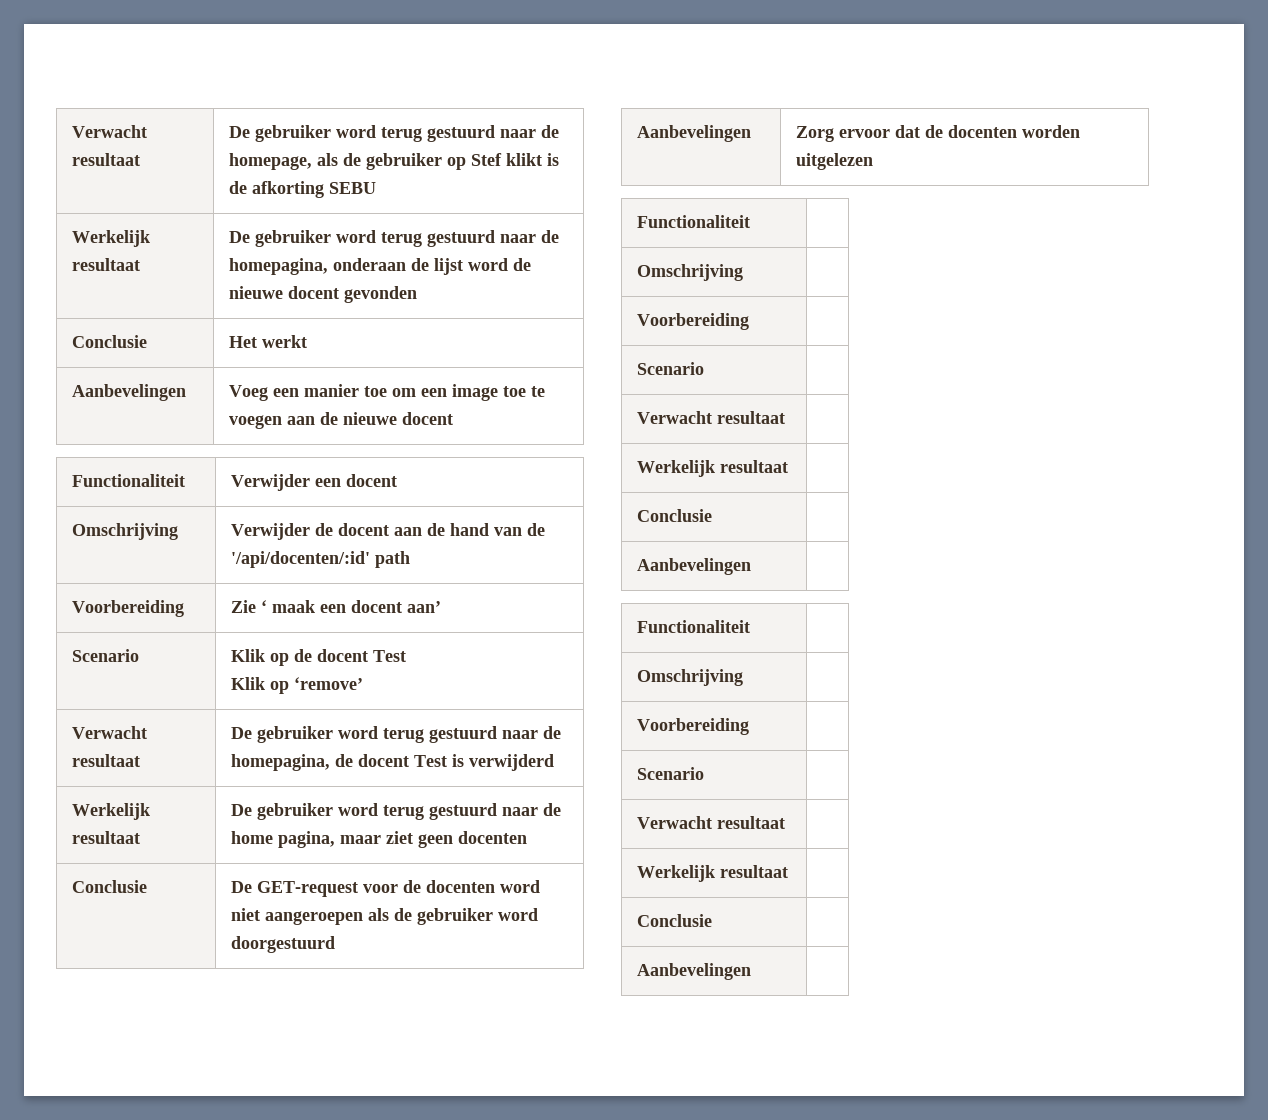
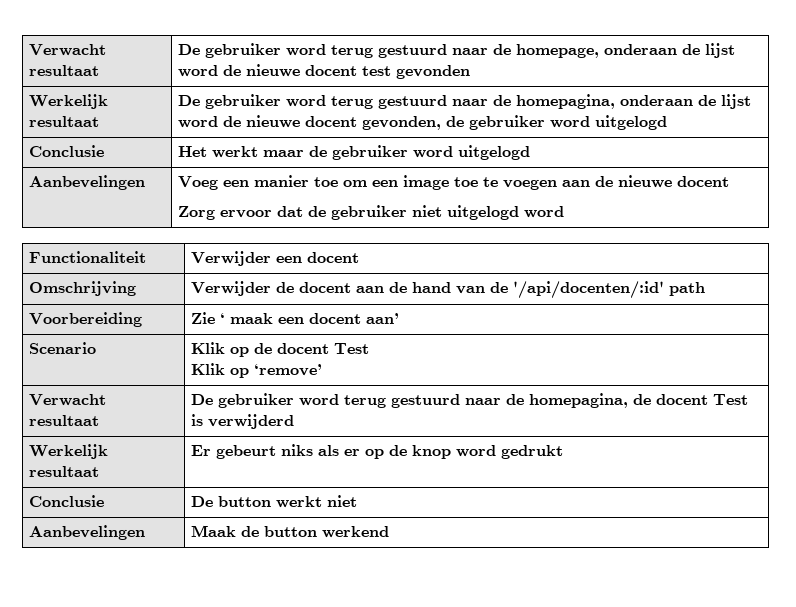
- Verwacht resultaat | De gebruiker word terug gestuurd naar de homepage, als de gebruiker op Stef klikt is de afkorting SEBU
+ Verwacht resultaat | De gebruiker word terug gestuurd naar de homepage, onderaan de lijst word de nieuwe docent test gevonden
- Werkelijk resultaat | De gebruiker word terug gestuurd naar de homepagina, onderaan de lijst word de nieuwe docent gevonden
- Conclusie | Het werkt
+ Werkelijk resultaat | De gebruiker word terug gestuurd naar de homepagina, onderaan de lijst word de nieuwe docent gevonden, de gebruiker word uitgelogd
+ Conclusie | Het werkt maar de gebruiker word uitgelogd
  Aanbevelingen | Voeg een manier toe om een image toe te voegen aan de nieuwe docent
+ Zorg ervoor dat de gebruiker niet uitgelogd word
- Werkelijk resultaat | De gebruiker word terug gestuurd naar de home pagina, maar ziet geen docenten
- Conclusie | De GET-request voor de docenten word niet aangeroepen als de gebruiker word doorgestuurd
- Aanbevelingen | Zorg ervoor dat de docenten worden uitgelezen
- Functionaliteit |
- Omschrijving |
- Voorbereiding |
- Scenario |
- Verwacht resultaat |
- Werkelijk resultaat |
- Conclusie |
- Aanbevelingen |
- Functionaliteit |
- Omschrijving |
- Voorbereiding |
- Scenario |
- Verwacht resultaat |
- Werkelijk resultaat |
- Conclusie |
- Aanbevelingen |
+ Werkelijk resultaat | Er gebeurt niks als er op de knop word gedrukt
+ Conclusie | De button werkt niet
+ Aanbevelingen | Maak de button werkend

